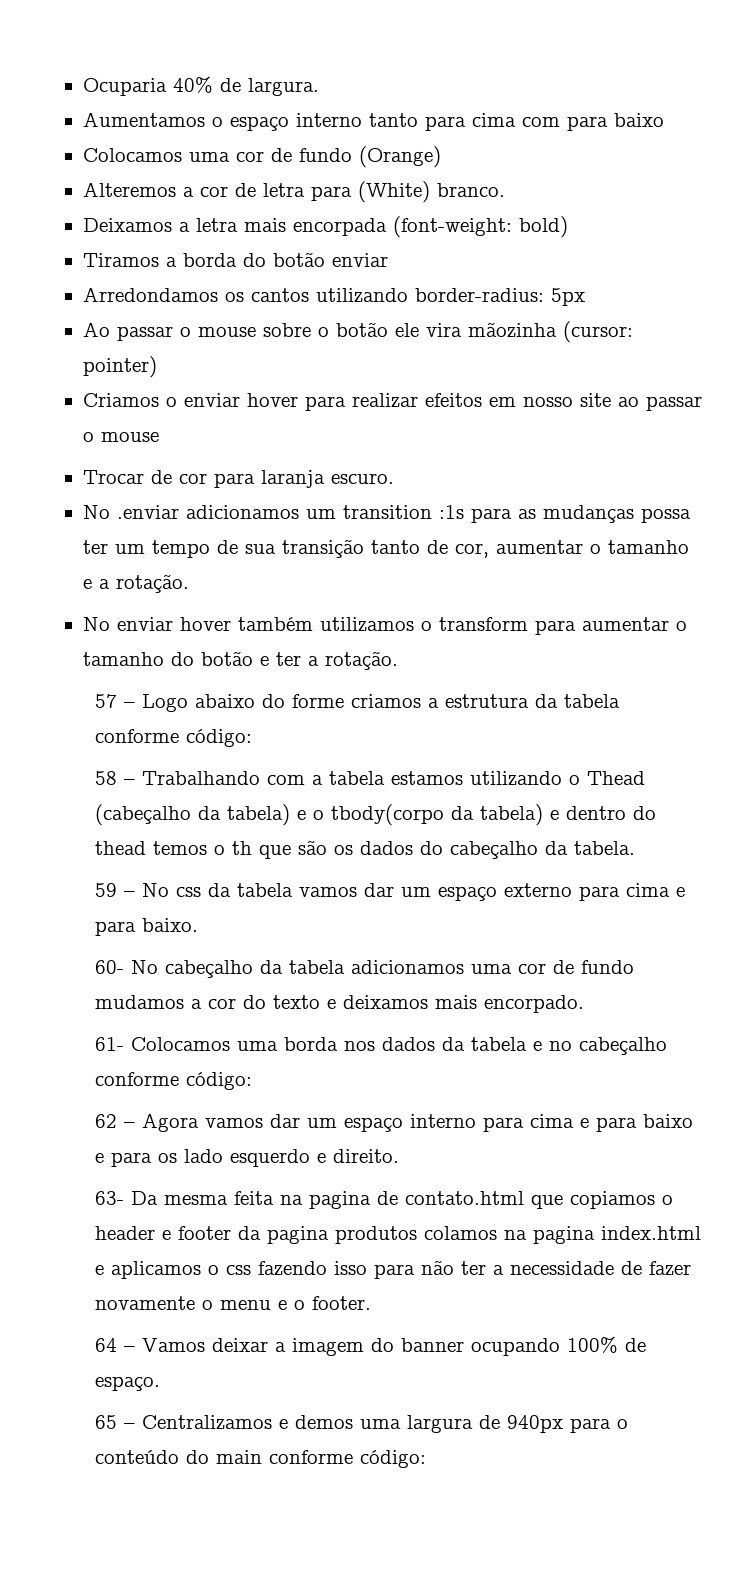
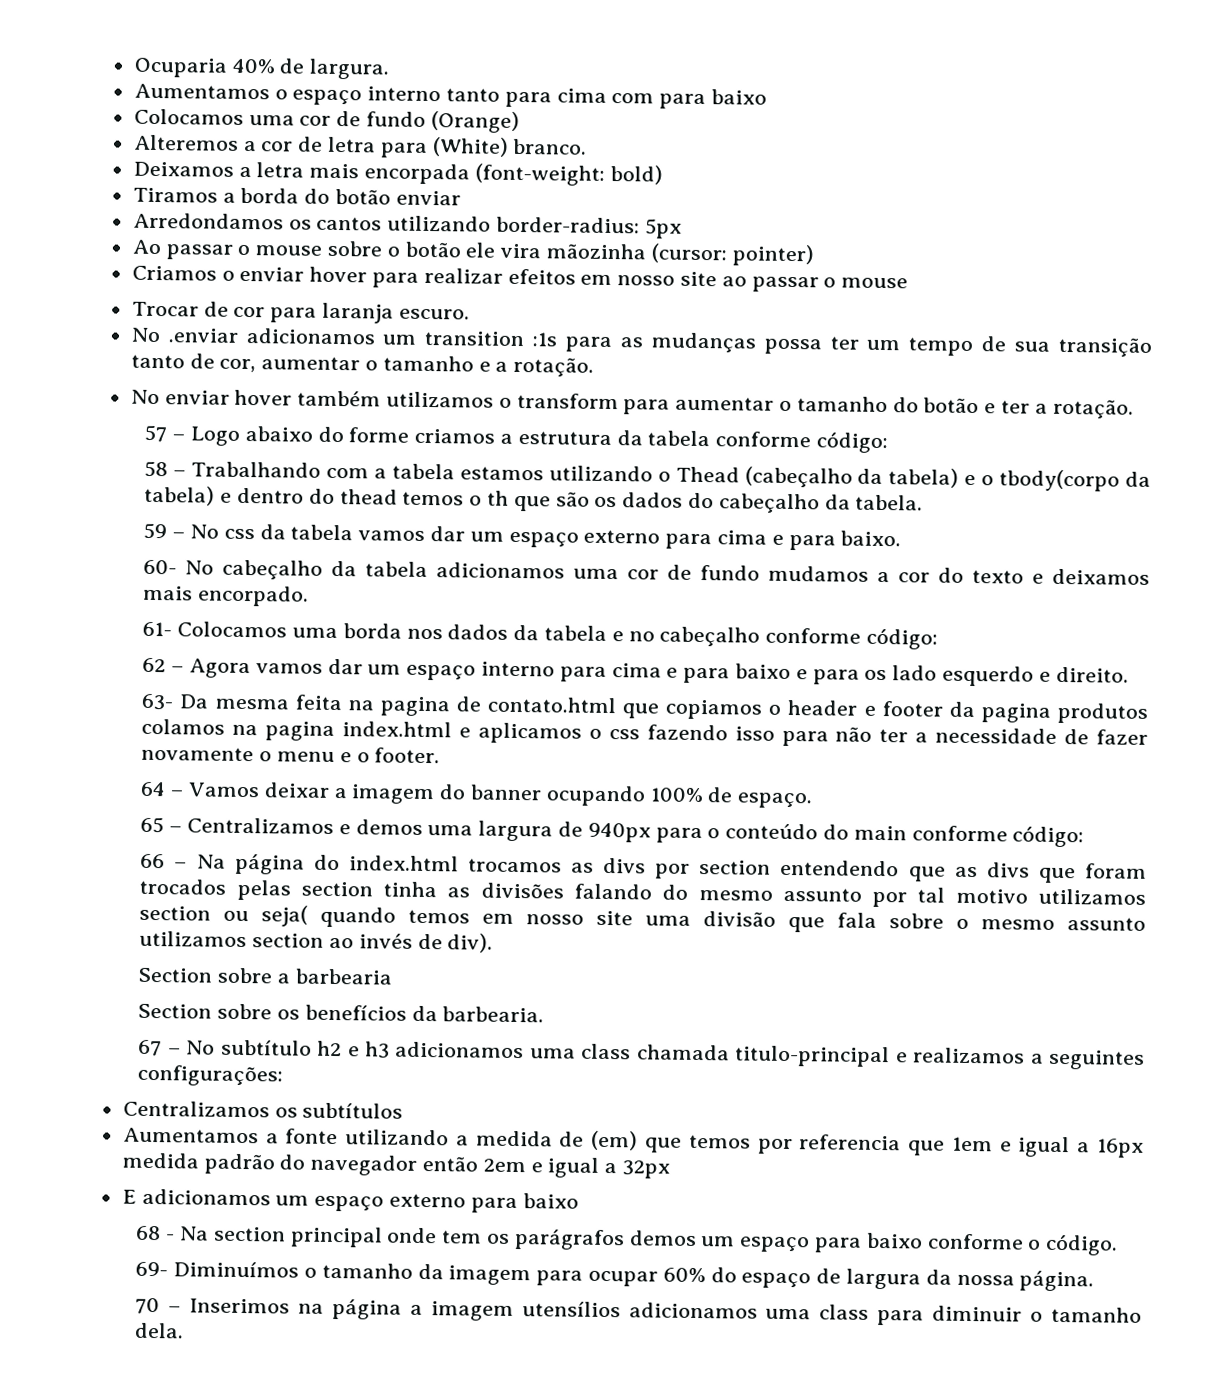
+ 66 – Na página do index.html trocamos as divs por section entendendo que as divs que foram trocados pelas section tinha as divisões falando do mesmo assunto por tal motivo utilizamos section ou seja( quando temos em nosso site uma divisão que fala sobre o mesmo assunto utilizamos section ao invés de div).
+ Section sobre a barbearia
+ Section sobre os benefícios da barbearia.
+ 67 – No subtítulo h2 e h3 adicionamos uma class chamada titulo-principal e realizamos a seguintes configurações:
+ Centralizamos os subtítulos
+ Aumentamos a fonte utilizando a medida de (em) que temos por referencia que 1em e igual a 16px medida padrão do navegador então 2em e igual a 32px
+ E adicionamos um espaço externo para baixo
+ 68 - Na section principal onde tem os parágrafos demos um espaço para baixo conforme o código.
+ 69- Diminuímos o tamanho da imagem para ocupar 60% do espaço de largura da nossa página.
+ 70 – Inserimos na página a imagem utensílios adicionamos uma class para diminuir o tamanho dela.

